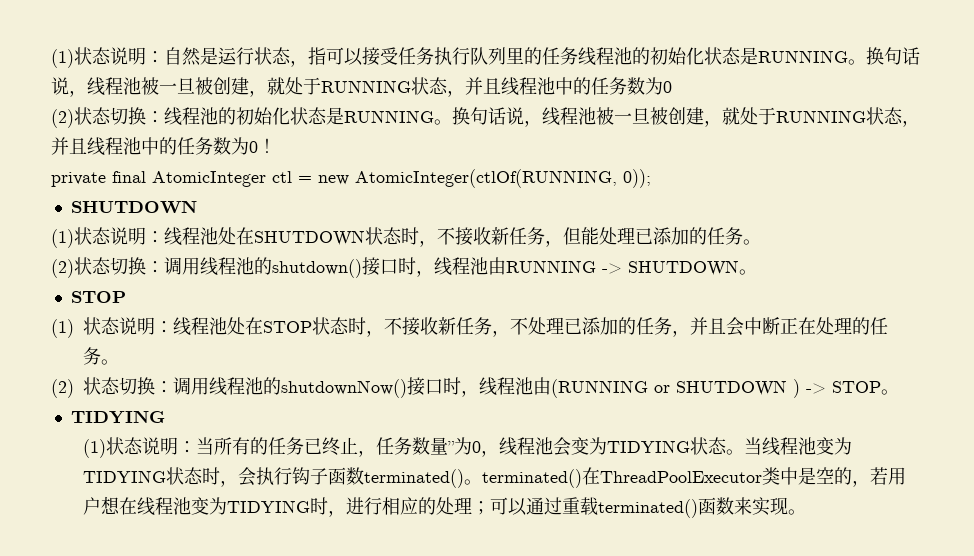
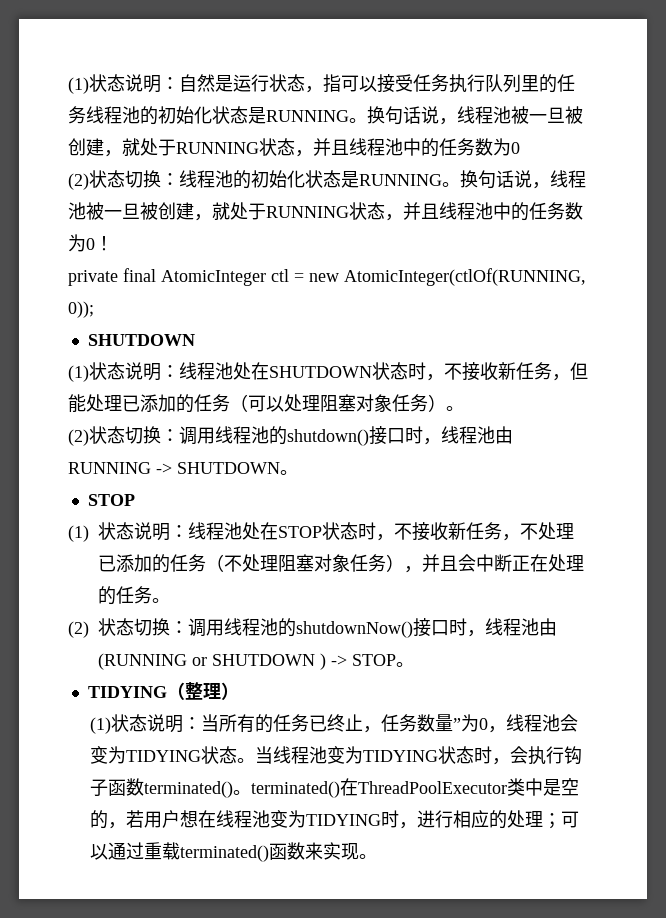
- (1)状态说明：线程池处在SHUTDOWN状态时，不接收新任务，但能处理已添加的任务。
+ (1)状态说明：线程池处在SHUTDOWN状态时，不接收新任务，但能处理已添加的任务（可以处理阻塞对象任务）。
- (1)状态说明：线程池处在STOP状态时，不接收新任务，不处理已添加的任务，并且会中断正在处理的任务。
+ (1)状态说明：线程池处在STOP状态时，不接收新任务，不处理已添加的任务（不处理阻塞对象任务），并且会中断正在处理的任务。
  (2)状态切换：调用线程池的shutdownNow()接口时，线程池由(RUNNING or SHUTDOWN ) -> STOP。
- TIDYING
+ TIDYING（整理）

